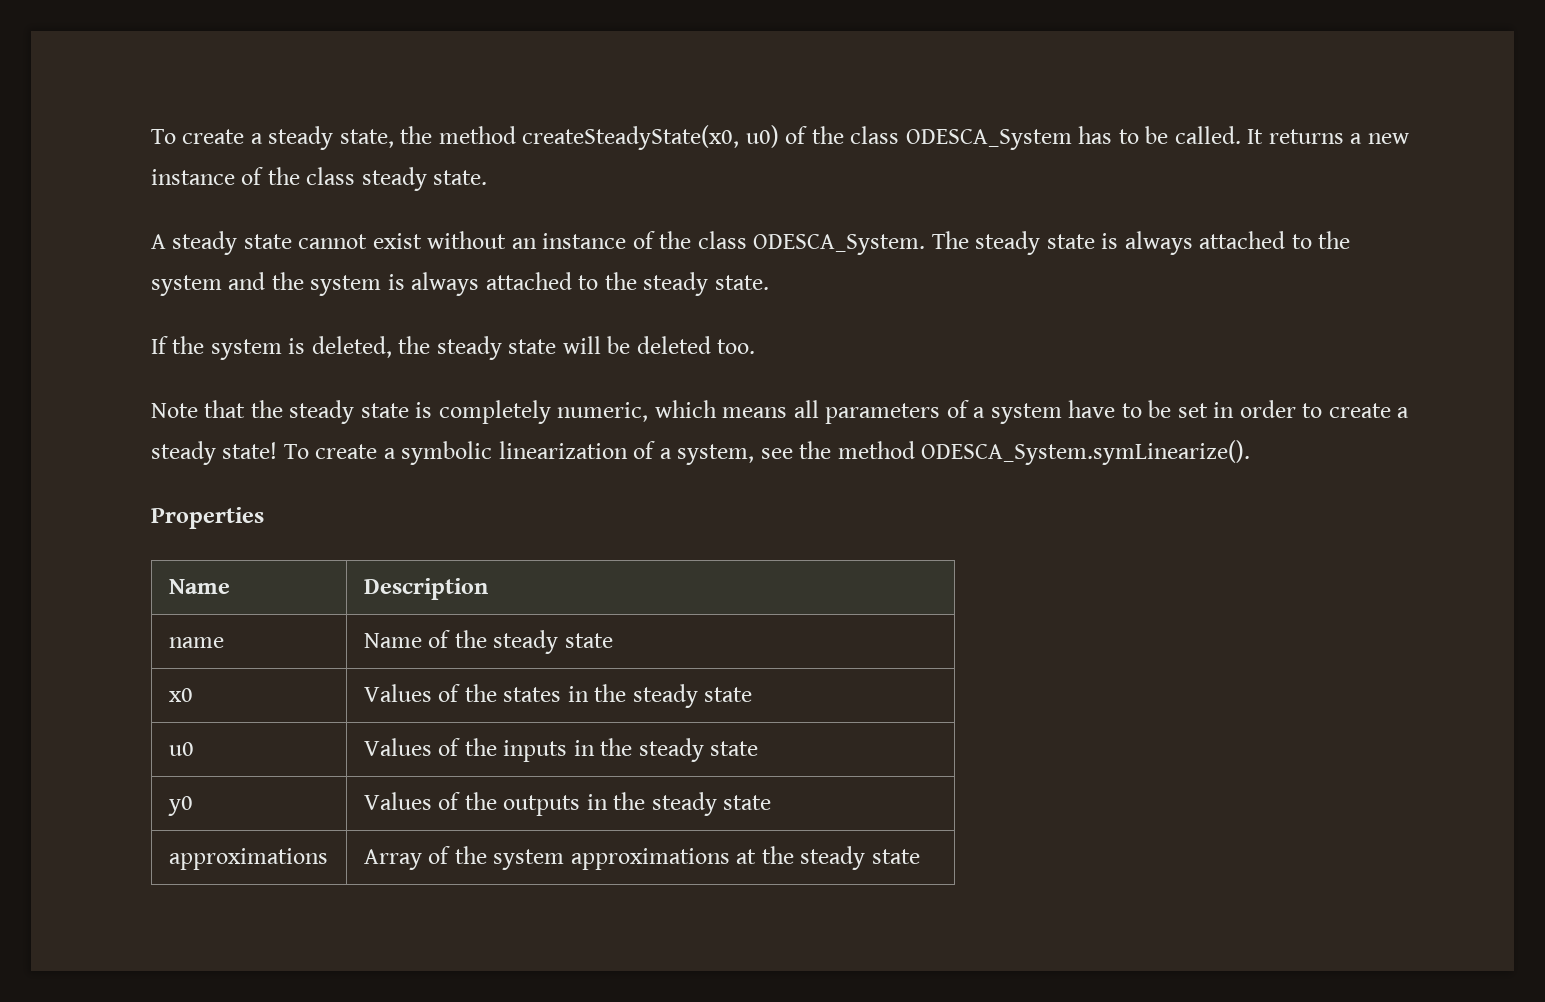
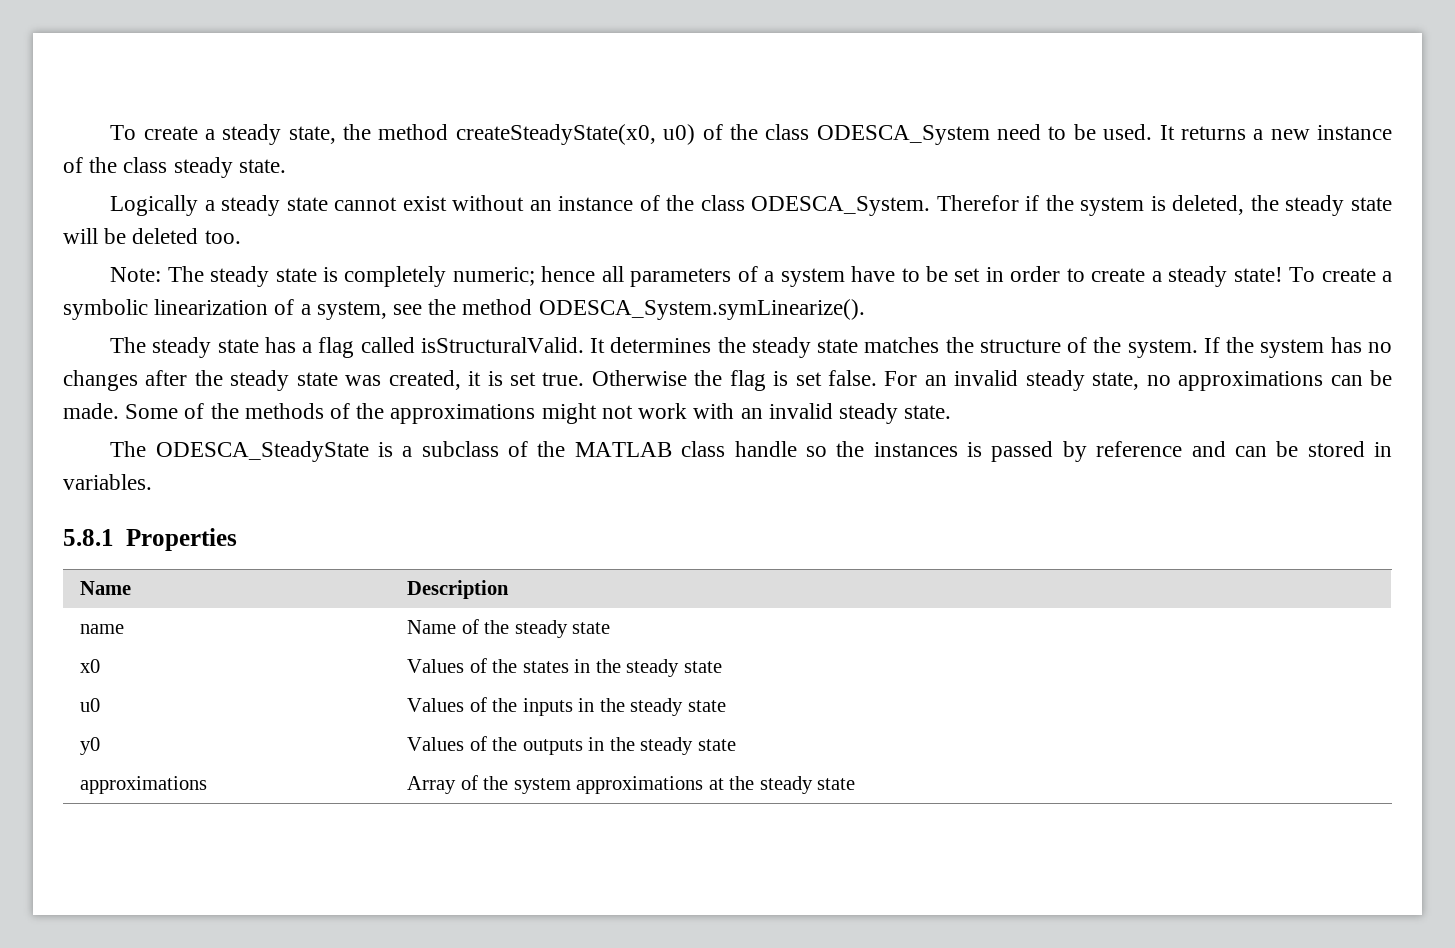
- To create a steady state, the method createSteadyState(x0, u0) of the class ODESCA_System has to be called.
+ To create a steady state, the method createSteadyState(x0, u0) of the class ODESCA_System need to be used.
- A steady state cannot exist without an instance of the class ODESCA_System.
+ Logically a steady state cannot exist without an instance of the class ODESCA_System.
- The steady state is always attached to the system and the system is always attached to the steady state.
- If the system is deleted, the steady state will be deleted too.
+ Therefor if the system is deleted, the steady state will be deleted too.
- Note that the steady state is completely numeric, which means all parameters of a system have to be set in order to create a steady state!
+ Note: The steady state is completely numeric; hence all parameters of a system have to be set in order to create a steady state!
- Properties
+ The steady state has a flag called isStructuralValid. It determines the steady state matches the structure of the system. If the system has no changes after the steady state was created, it is set true. Otherwise the flag is set false. For an invalid steady state, no approximations can be made. Some of the methods of the approximations might not work with an invalid steady state.
+ The ODESCA_SteadyState is a subclass of the MATLAB class handle so the instances is passed by reference and can be stored in variables.
+ 5.8.1 Properties

